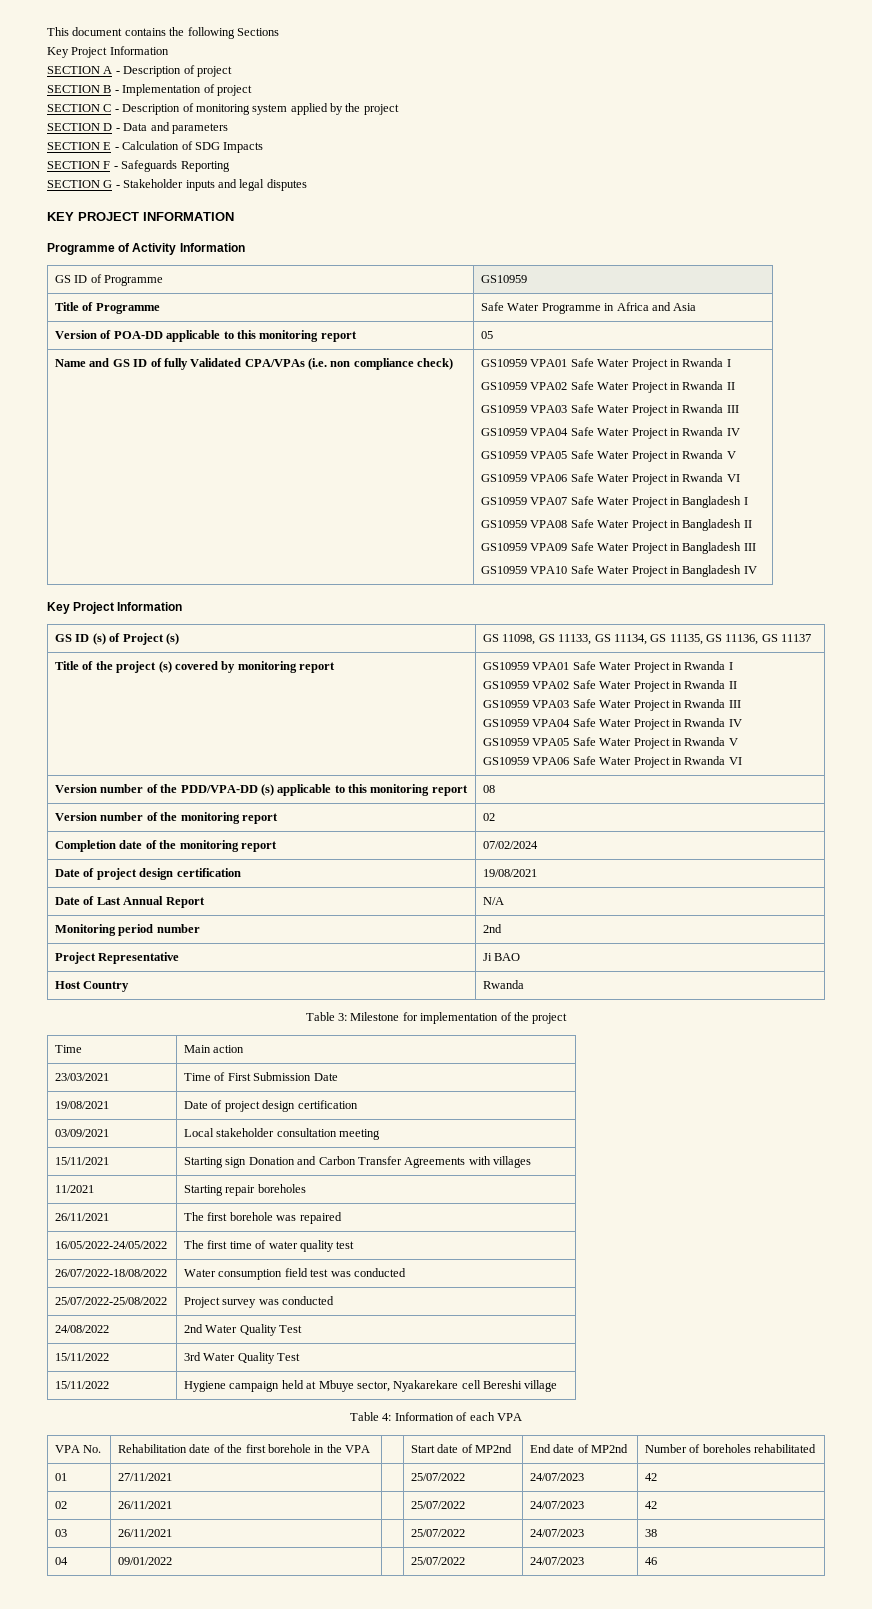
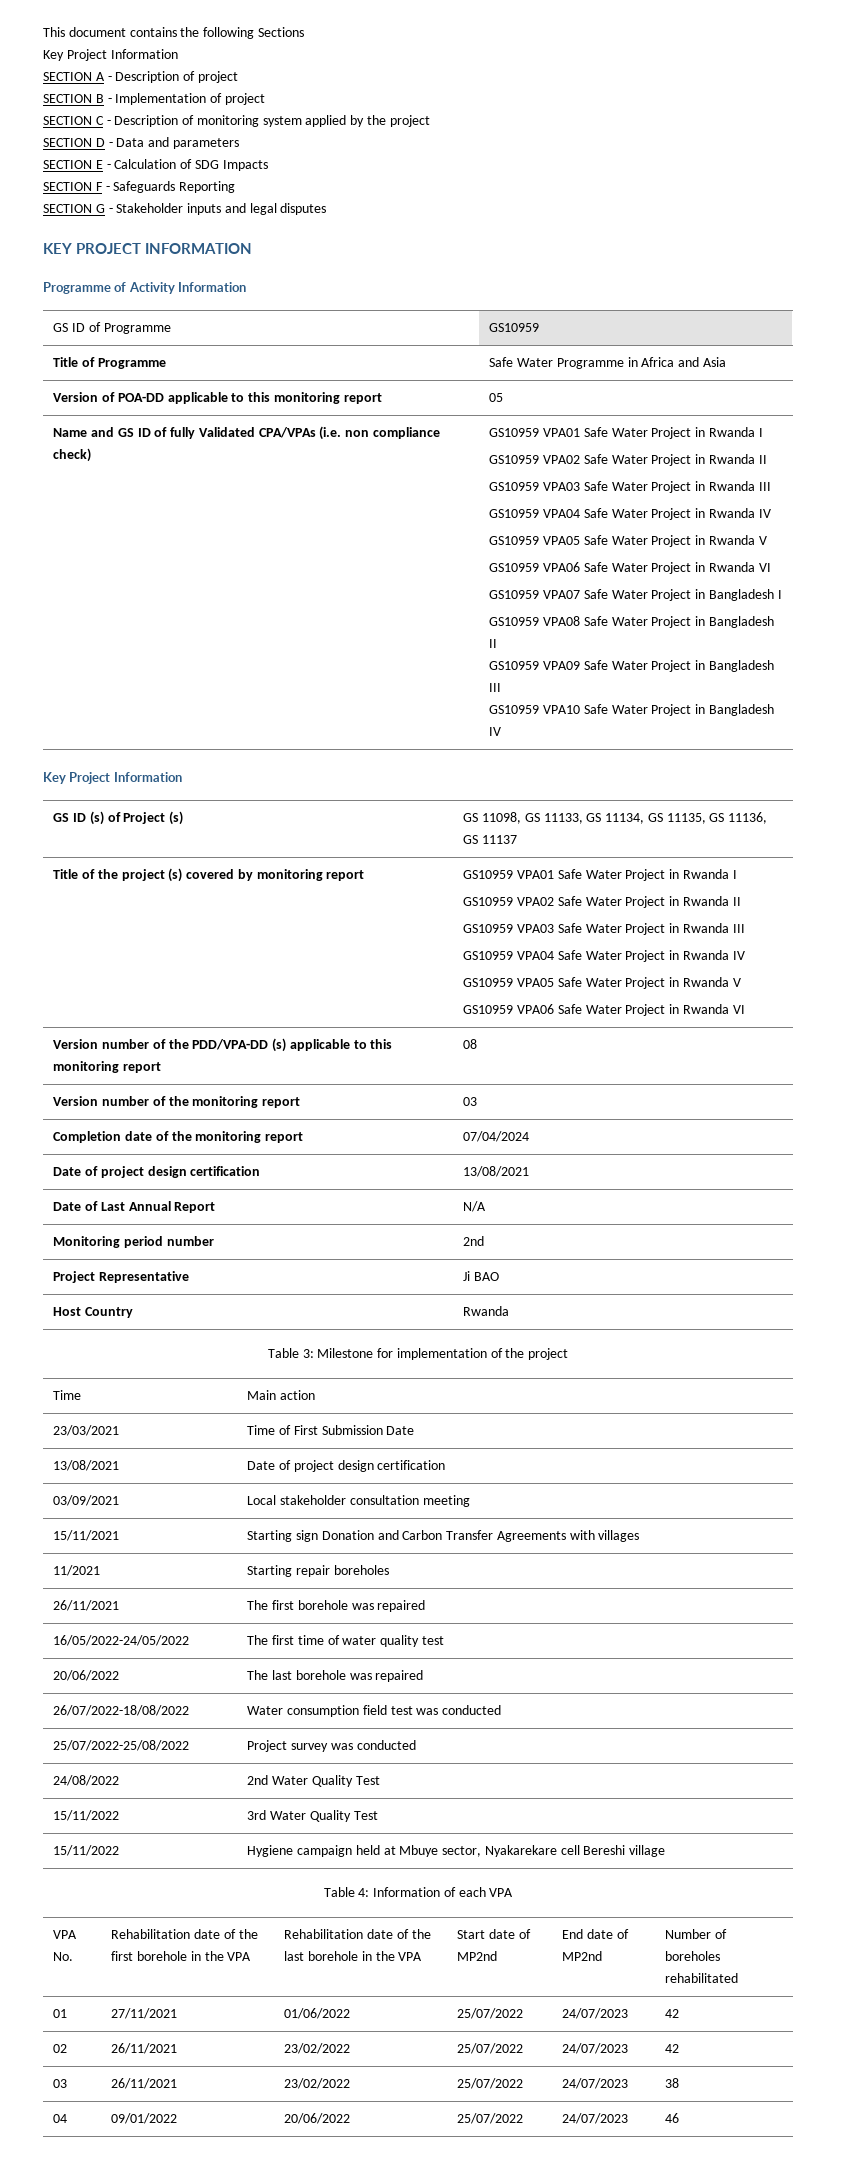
- Version number of the monitoring report | 02
+ Version number of the monitoring report | 03
- Completion date of the monitoring report | 07/02/2024
+ Completion date of the monitoring report | 07/04/2024
- Date of project design certification | 19/08/2021
+ Date of project design certification | 13/08/2021
- 19/08/2021 | Date of project design certification
+ 13/08/2021 | Date of project design certification
+ 20/06/2022 | The last borehole was repaired
- VPA No. | Rehabilitation date of the first borehole in the VPA | | Start date of MP2nd | End date of MP2nd | Number of boreholes rehabilitated
+ VPA No. | Rehabilitation date of the first borehole in the VPA | Rehabilitation date of the last borehole in the VPA | Start date of MP2nd | End date of MP2nd | Number of boreholes rehabilitated
- 01 | 27/11/2021 | | 25/07/2022 | 24/07/2023 | 42
+ 01 | 27/11/2021 | 01/06/2022 | 25/07/2022 | 24/07/2023 | 42
- 02 | 26/11/2021 | | 25/07/2022 | 24/07/2023 | 42
+ 02 | 26/11/2021 | 23/02/2022 | 25/07/2022 | 24/07/2023 | 42
- 03 | 26/11/2021 | | 25/07/2022 | 24/07/2023 | 38
+ 03 | 26/11/2021 | 23/02/2022 | 25/07/2022 | 24/07/2023 | 38
- 04 | 09/01/2022 | | 25/07/2022 | 24/07/2023 | 46
+ 04 | 09/01/2022 | 20/06/2022 | 25/07/2022 | 24/07/2023 | 46

